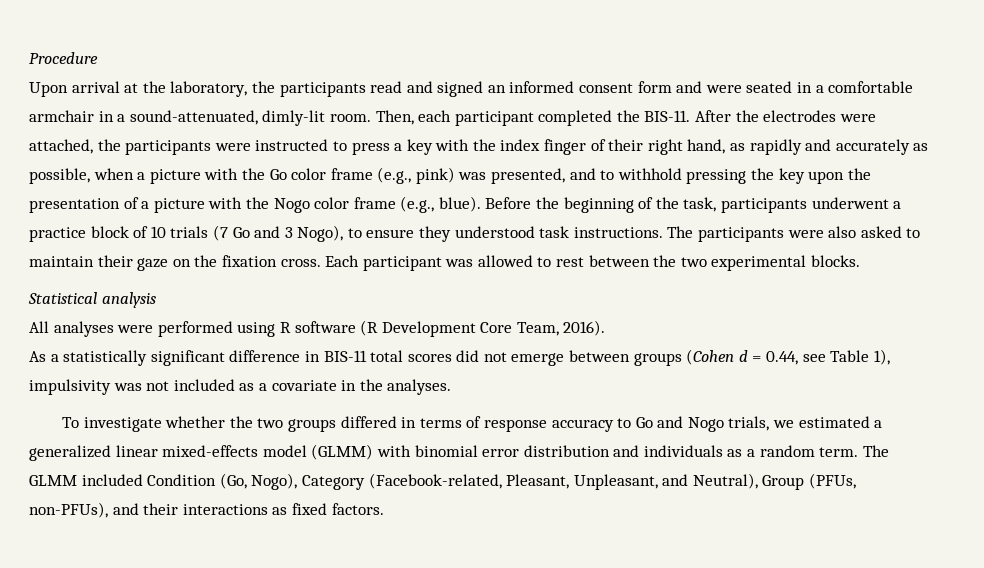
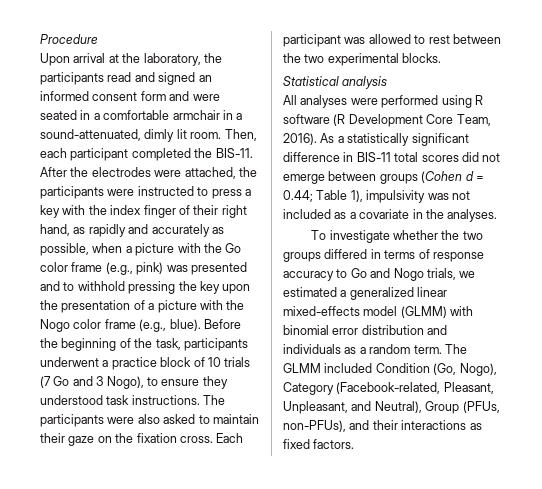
- Upon arrival at the laboratory, the participants read and signed an informed consent form and were seated in a comfortable armchair in a sound-attenuated, dimly-lit room.
+ Upon arrival at the laboratory, the participants read and signed an informed consent form and were seated in a comfortable armchair in a sound-attenuated, dimly lit room.
- After the electrodes were attached, the participants were instructed to press a key with the index finger of their right hand, as rapidly and accurately as possible, when a picture with the Go color frame (e.g., pink) was presented, and to withhold pressing the key upon the presentation of a picture with the Nogo color frame (e.g., blue).
+ After the electrodes were attached, the participants were instructed to press a key with the index finger of their right hand, as rapidly and accurately as possible, when a picture with the Go color frame (e.g., pink) was presented and to withhold pressing the key upon the presentation of a picture with the Nogo color frame (e.g., blue).
- All analyses were performed using R software (R Development Core Team, 2016).
- As a statistically significant difference in BIS-11 total scores did not emerge between groups (Cohen d = 0.44, see Table 1), impulsivity was not included as a covariate in the analyses.
+ All analyses were performed using R software (R Development Core Team, 2016). As a statistically significant difference in BIS-11 total scores did not emerge between groups (Cohen d = 0.44; Table 1), impulsivity was not included as a covariate in the analyses.

